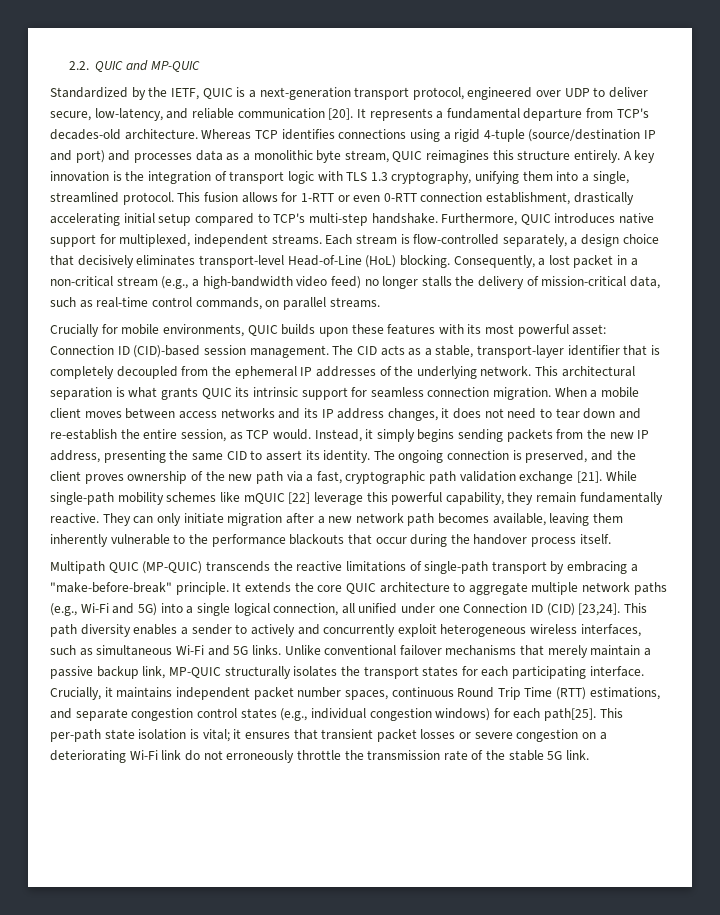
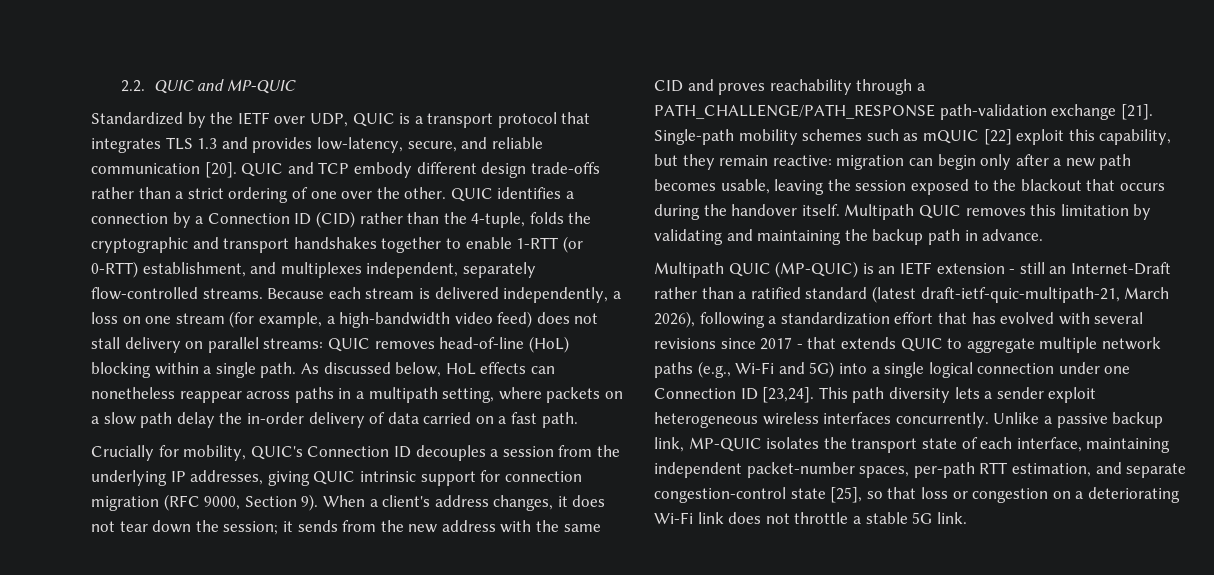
- Standardized by the IETF, QUIC is a next-generation transport protocol, engineered over UDP to deliver secure, low-latency, and reliable communication [20]. It represents a fundamental departure from TCP's decades-old architecture. Whereas TCP identifies connections using a rigid 4-tuple (source/destination IP and port) and processes data as a monolithic byte stream, QUIC reimagines this structure entirely. A key innovation is the integration of transport logic with TLS 1.3 cryptography, unifying them into a single, streamlined protocol. This fusion allows for 1-RTT or even 0-RTT connection establishment, drastically accelerating initial setup compared to TCP's multi-step handshake. Furthermore, QUIC introduces native support for multiplexed, independent streams. Each stream is flow-controlled separately, a design choice that decisively eliminates transport-level Head-of-Line (HoL) blocking. Consequently, a lost packet in a non-critical stream (e.g., a high-bandwidth video feed) no longer stalls the delivery of mission-critical data, such as real-time control commands, on parallel streams.
- Crucially for mobile environments, QUIC builds upon these features with its most powerful asset: Connection ID (CID)-based session management. The CID acts as a stable, transport-layer identifier that is completely decoupled from the ephemeral IP addresses of the underlying network. This architectural separation is what grants QUIC its intrinsic support for seamless connection migration. When a mobile client moves between access networks and its IP address changes, it does not need to tear down and re-establish the entire session, as TCP would. Instead, it simply begins sending packets from the new IP address, presenting the same CID to assert its identity. The ongoing connection is preserved, and the client proves ownership of the new path via a fast, cryptographic path validation exchange [21]. While single-path mobility schemes like mQUIC [22] leverage this powerful capability, they remain fundamentally reactive. They can only initiate migration after a new network path becomes available, leaving them inherently vulnerable to the performance blackouts that occur during the handover process itself.
- Multipath QUIC (MP-QUIC) transcends the reactive limitations of single-path transport by embracing a "make-before-break" principle. It extends the core QUIC architecture to aggregate multiple network paths (e.g., Wi-Fi and 5G) into a single logical connection, all unified under one Connection ID (CID) [23,24].
+ Standardized by the IETF over UDP, QUIC is a transport protocol that integrates TLS 1.3 and provides low-latency, secure, and reliable communication [20]. QUIC and TCP embody different design trade-offs rather than a strict ordering of one over the other. QUIC identifies a connection by a Connection ID (CID) rather than the 4-tuple, folds the cryptographic and transport handshakes together to enable 1-RTT (or 0-RTT) establishment, and multiplexes independent, separately flow-controlled streams. Because each stream is delivered independently, a loss on one stream (for example, a high-bandwidth video feed) does not stall delivery on parallel streams: QUIC removes head-of-line (HoL) blocking within a single path. As discussed below, HoL effects can nonetheless reappear across paths in a multipath setting, where packets on a slow path delay the in-order delivery of data carried on a fast path.
+ Crucially for mobility, QUIC's Connection ID decouples a session from the underlying IP addresses, giving QUIC intrinsic support for connection migration (RFC 9000, Section 9). When a client's address changes, it does not tear down the session; it sends from the new address with the same CID and proves reachability through a PATH_CHALLENGE/PATH_RESPONSE path-validation exchange [21]. Single-path mobility schemes such as mQUIC [22] exploit this capability, but they remain reactive: migration can begin only after a new path becomes usable, leaving the session exposed to the blackout that occurs during the handover itself. Multipath QUIC removes this limitation by validating and maintaining the backup path in advance.
+ Multipath QUIC (MP-QUIC) is an IETF extension - still an Internet-Draft rather than a ratified standard (latest draft-ietf-quic-multipath-21, March 2026), following a standardization effort that has evolved with several revisions since 2017 - that extends QUIC to aggregate multiple network paths (e.g., Wi-Fi and 5G) into a single logical connection under one Connection ID [23,24].
- This path diversity enables a sender to actively and concurrently exploit heterogeneous wireless interfaces, such as simultaneous Wi-Fi and 5G links. Unlike conventional failover mechanisms that merely maintain a passive backup link, MP-QUIC structurally isolates the transport states for each participating interface. Crucially, it maintains independent packet number spaces, continuous Round Trip Time (RTT) estimations, and separate congestion control states (e.g., individual congestion windows) for each path[25]. This per-path state isolation is vital; it ensures that transient packet losses or severe congestion on a deteriorating Wi-Fi link do not erroneously throttle the transmission rate of the stable 5G link.
+ This path diversity lets a sender exploit heterogeneous wireless interfaces concurrently. Unlike a passive backup link, MP-QUIC isolates the transport state of each interface, maintaining independent packet-number spaces, per-path RTT estimation, and separate congestion-control state [25], so that loss or congestion on a deteriorating Wi-Fi link does not throttle a stable 5G link.

